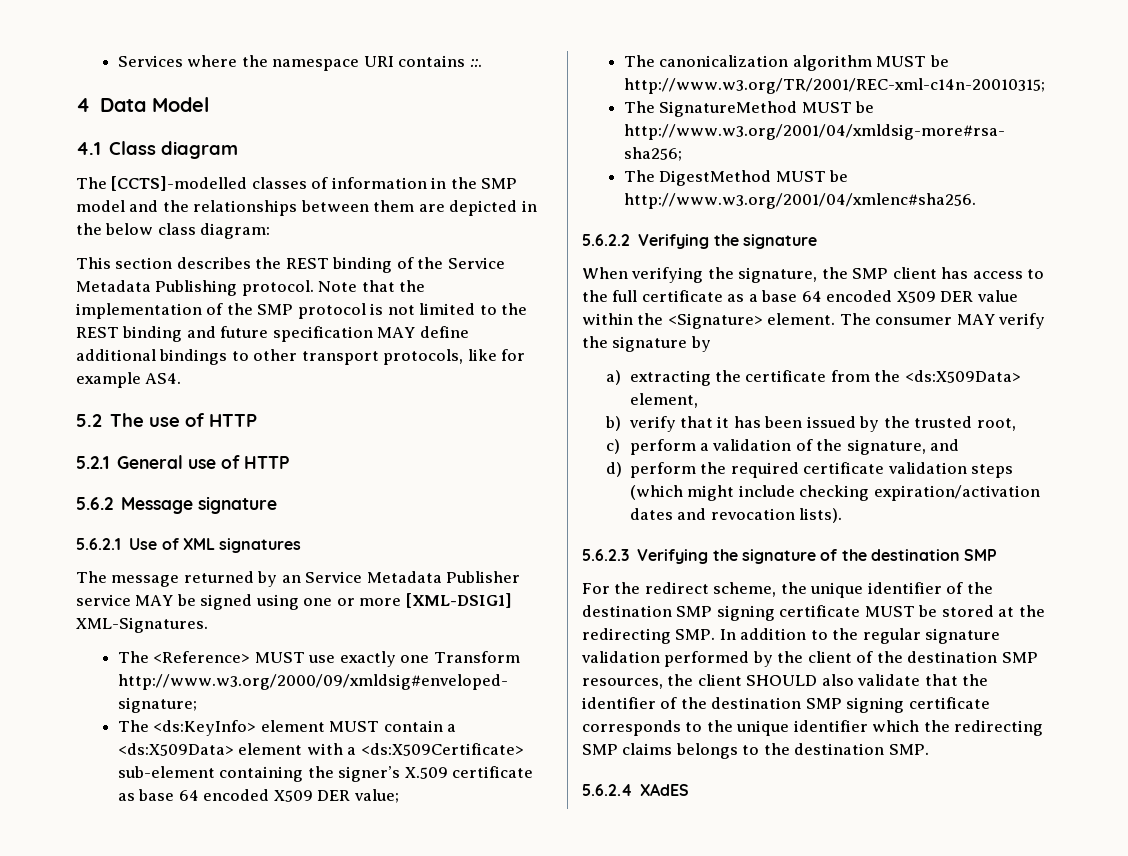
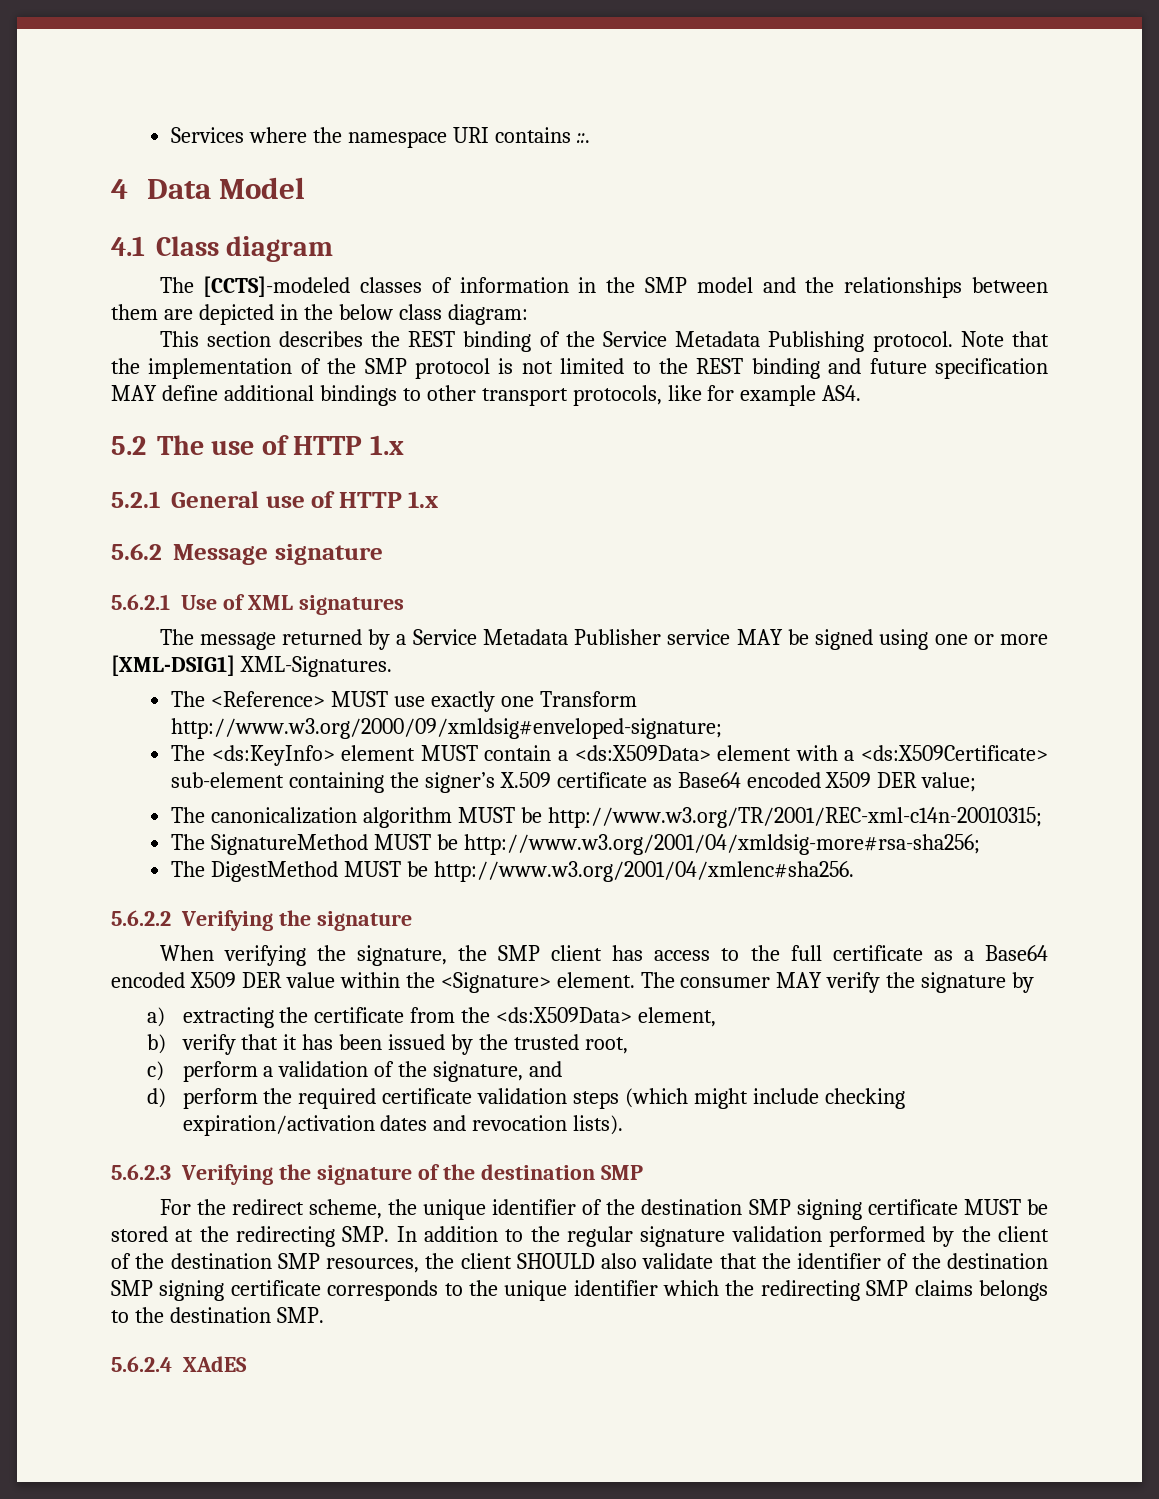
- The [CCTS]-modelled classes of information in the SMP model and the relationships between them are depicted in the below class diagram:
+ The [CCTS]-modeled classes of information in the SMP model and the relationships between them are depicted in the below class diagram:
- 5.2 The use of HTTP
+ 5.2 The use of HTTP 1.x
- 5.2.1 General use of HTTP
+ 5.2.1 General use of HTTP 1.x
- The message returned by an Service Metadata Publisher service MAY be signed using one or more [XML-DSIG1] XML-Signatures.
+ The message returned by a Service Metadata Publisher service MAY be signed using one or more [XML-DSIG1] XML-Signatures.
- The <ds:KeyInfo> element MUST contain a <ds:X509Data> element with a <ds:X509Certificate> sub-element containing the signer’s X.509 certificate as base 64 encoded X509 DER value;
+ The <ds:KeyInfo> element MUST contain a <ds:X509Data> element with a <ds:X509Certificate> sub-element containing the signer’s X.509 certificate as Base64 encoded X509 DER value;
- When verifying the signature, the SMP client has access to the full certificate as a base 64 encoded X509 DER value within the <Signature> element.
+ When verifying the signature, the SMP client has access to the full certificate as a Base64 encoded X509 DER value within the <Signature> element.

